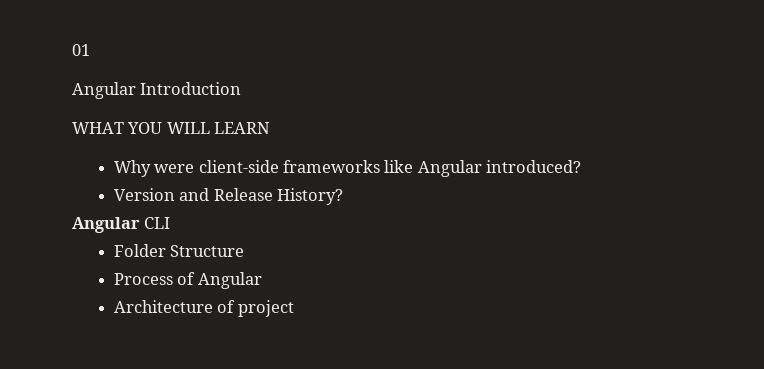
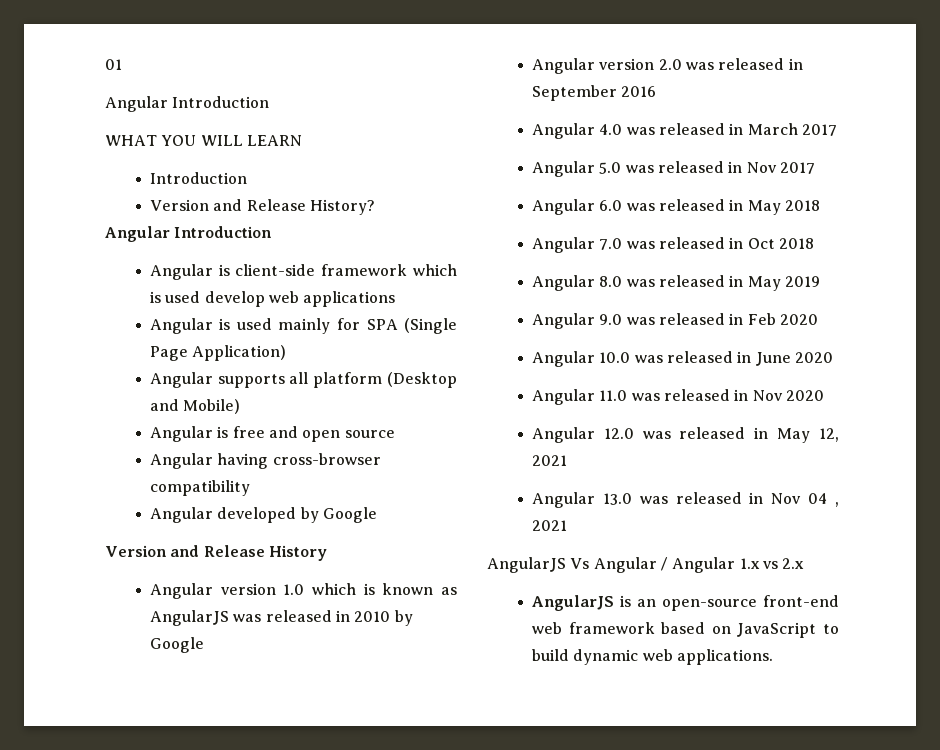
  WHAT YOU WILL LEARN
- Why were client-side frameworks like Angular introduced?
+ Introduction
  Version and Release History?
- Angular CLI
- Folder Structure
- Process of Angular
- Architecture of project
+ Angular Introduction
+ Angular is client-side framework which is used develop web applications
+ Angular is used mainly for SPA (Single Page Application)
+ Angular supports all platform (Desktop and Mobile)
+ Angular is free and open source
+ Angular having cross-browser compatibility
+ Angular developed by Google
+ Version and Release History
+ Angular version 1.0 which is known as AngularJS was released in 2010 by Google
+ Angular version 2.0 was released in September 2016
+ Angular 4.0 was released in March 2017
+ Angular 5.0 was released in Nov 2017
+ Angular 6.0 was released in May 2018
+ Angular 7.0 was released in Oct 2018
+ Angular 8.0 was released in May 2019
+ Angular 9.0 was released in Feb 2020
+ Angular 10.0 was released in June 2020
+ Angular 11.0 was released in Nov 2020
+ Angular 12.0 was released in May 12, 2021
+ Angular 13.0 was released in Nov 04 , 2021
+ AngularJS Vs Angular / Angular 1.x vs 2.x
+ AngularJS is an open-source front-end web framework based on JavaScript to build dynamic web applications.

